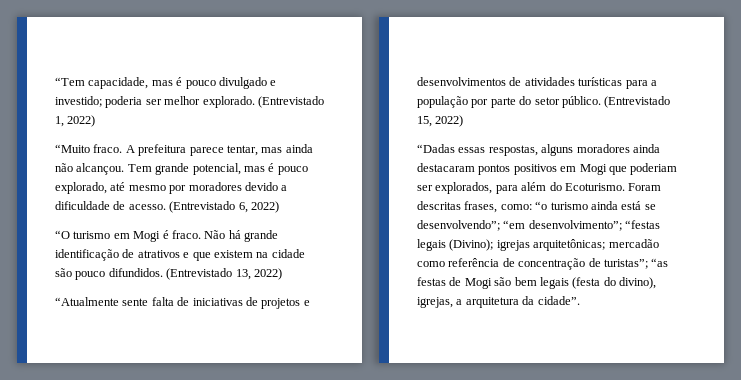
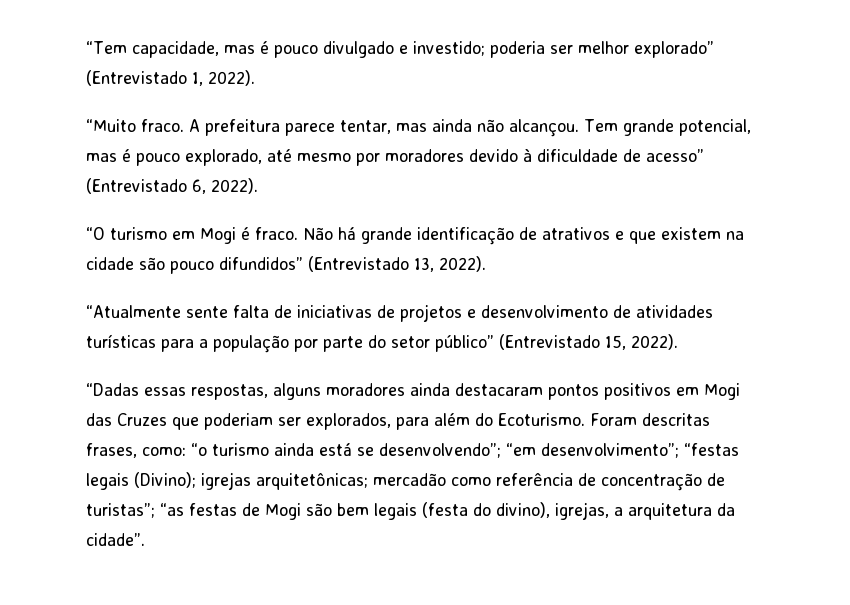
- “Tem capacidade, mas é pouco divulgado e investido; poderia ser melhor explorado. (Entrevistado 1, 2022)
+ “Tem capacidade, mas é pouco divulgado e investido; poderia ser melhor explorado” (Entrevistado 1, 2022).
- Tem grande potencial, mas é pouco explorado, até mesmo por moradores devido a dificuldade de acesso. (Entrevistado 6, 2022)
+ Tem grande potencial, mas é pouco explorado, até mesmo por moradores devido à dificuldade de acesso” (Entrevistado 6, 2022).
- Não há grande identificação de atrativos e que existem na cidade são pouco difundidos. (Entrevistado 13, 2022)
+ Não há grande identificação de atrativos e que existem na cidade são pouco difundidos” (Entrevistado 13, 2022).
- “Atualmente sente falta de iniciativas de projetos e desenvolvimentos de atividades turísticas para a população por parte do setor público. (Entrevistado 15, 2022)
+ “Atualmente sente falta de iniciativas de projetos e desenvolvimento de atividades turísticas para a população por parte do setor público” (Entrevistado 15, 2022).
- “Dadas essas respostas, alguns moradores ainda destacaram pontos positivos em Mogi que poderiam ser explorados, para além do Ecoturismo.
+ “Dadas essas respostas, alguns moradores ainda destacaram pontos positivos em Mogi das Cruzes que poderiam ser explorados, para além do Ecoturismo.

